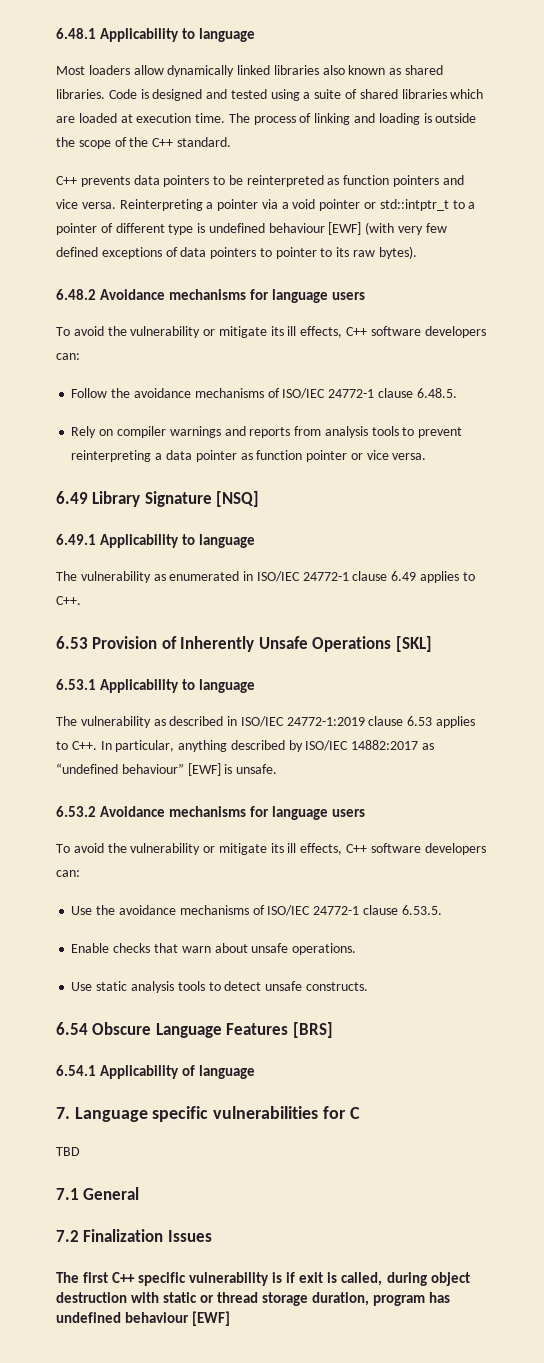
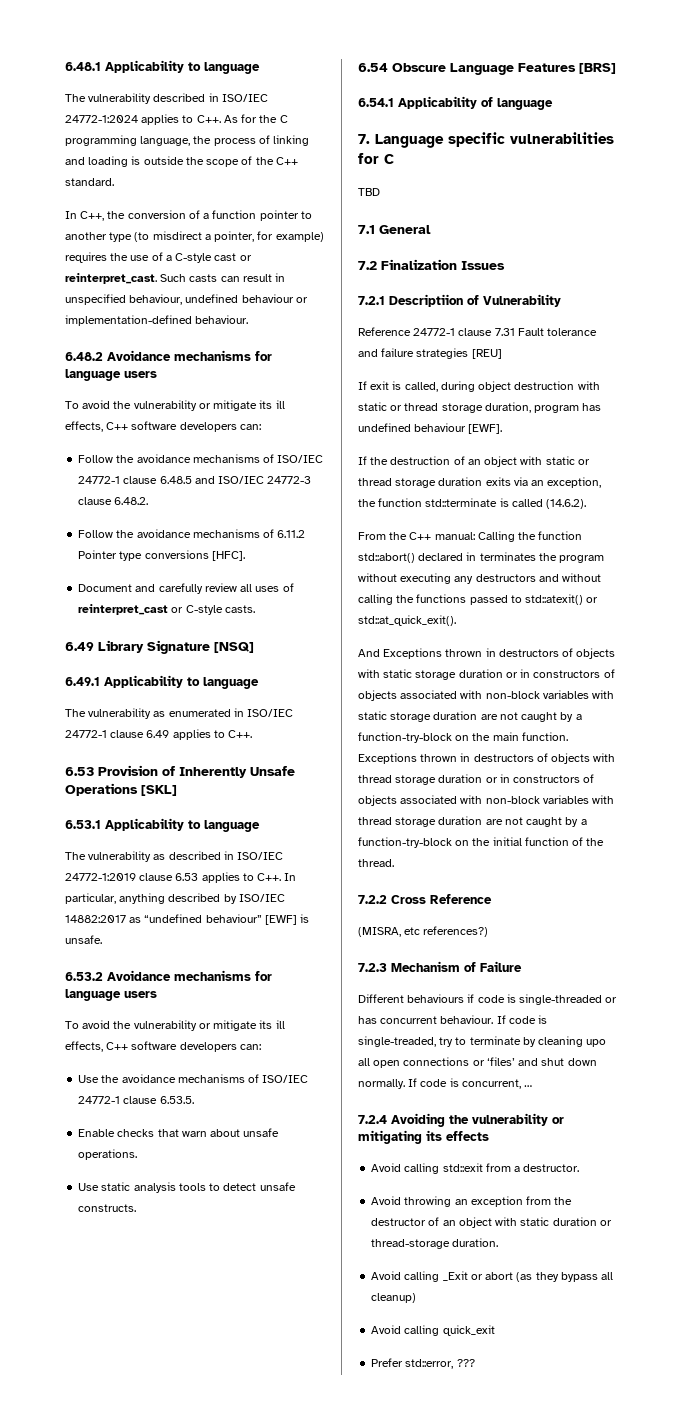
- Most loaders allow dynamically linked libraries also known as shared libraries. Code is designed and tested using a suite of shared libraries which are loaded at execution time. The process of linking and loading is outside the scope of the C++ standard.
+ The vulnerability described in ISO/IEC 24772-1:2024 applies to C++. As for the C programming language, the process of linking and loading is outside the scope of the C++ standard.
- C++ prevents data pointers to be reinterpreted as function pointers and vice versa. Reinterpreting a pointer via a void pointer or std::intptr_t to a pointer of different type is undefined behaviour [EWF] (with very few defined exceptions of data pointers to pointer to its raw bytes).
+ In C++, the conversion of a function pointer to another type (to misdirect a pointer, for example) requires the use of a C-style cast or reinterpret_cast. Such casts can result in unspecified behaviour, undefined behaviour or implementation-defined behaviour.
- Follow the avoidance mechanisms of ISO/IEC 24772-1 clause 6.48.5.
- Rely on compiler warnings and reports from analysis tools to prevent reinterpreting a data pointer as function pointer or vice versa.
+ Follow the avoidance mechanisms of ISO/IEC 24772-1 clause 6.48.5 and ISO/IEC 24772-3 clause 6.48.2.
+ Follow the avoidance mechanisms of 6.11.2 Pointer type conversions [HFC].
+ Document and carefully review all uses of reinterpret_cast or C-style casts.
- The first C++ specific vulnerability is if exit is called, during object destruction with static or thread storage duration, program has undefined behaviour [EWF]
+ 7.2.1 Descriptiion of Vulnerability
+ Reference 24772-1 clause 7.31 Fault tolerance and failure strategies [REU]
+ If exit is called, during object destruction with static or thread storage duration, program has undefined behaviour [EWF].
+ If the destruction of an object with static or thread storage duration exits via an exception, the function std::terminate is called (14.6.2).
+ From the C++ manual: Calling the function std::abort() declared in terminates the program without executing any destructors and without calling the functions passed to std::atexit() or std::at_quick_exit().
+ And Exceptions thrown in destructors of objects with static storage duration or in constructors of objects associated with non-block variables with static storage duration are not caught by a function-try-block on the main function. Exceptions thrown in destructors of objects with thread storage duration or in constructors of objects associated with non-block variables with thread storage duration are not caught by a function-try-block on the initial function of the thread.
+ 7.2.2 Cross Reference
+ (MISRA, etc references?)
+ 7.2.3 Mechanism of Failure
+ Different behaviours if code is single-threaded or has concurrent behaviour. If code is single-treaded, try to terminate by cleaning upo all open connections or ‘files’ and shut down normally. If code is concurrent, …
+ 7.2.4 Avoiding the vulnerability or mitigating its effects
+ Avoid calling std::exit from a destructor.
+ Avoid throwing an exception from the destructor of an object with static duration or thread-storage duration.
+ Avoid calling _Exit or abort (as they bypass all cleanup)
+ Avoid calling quick_exit
+ Prefer std::error, ???

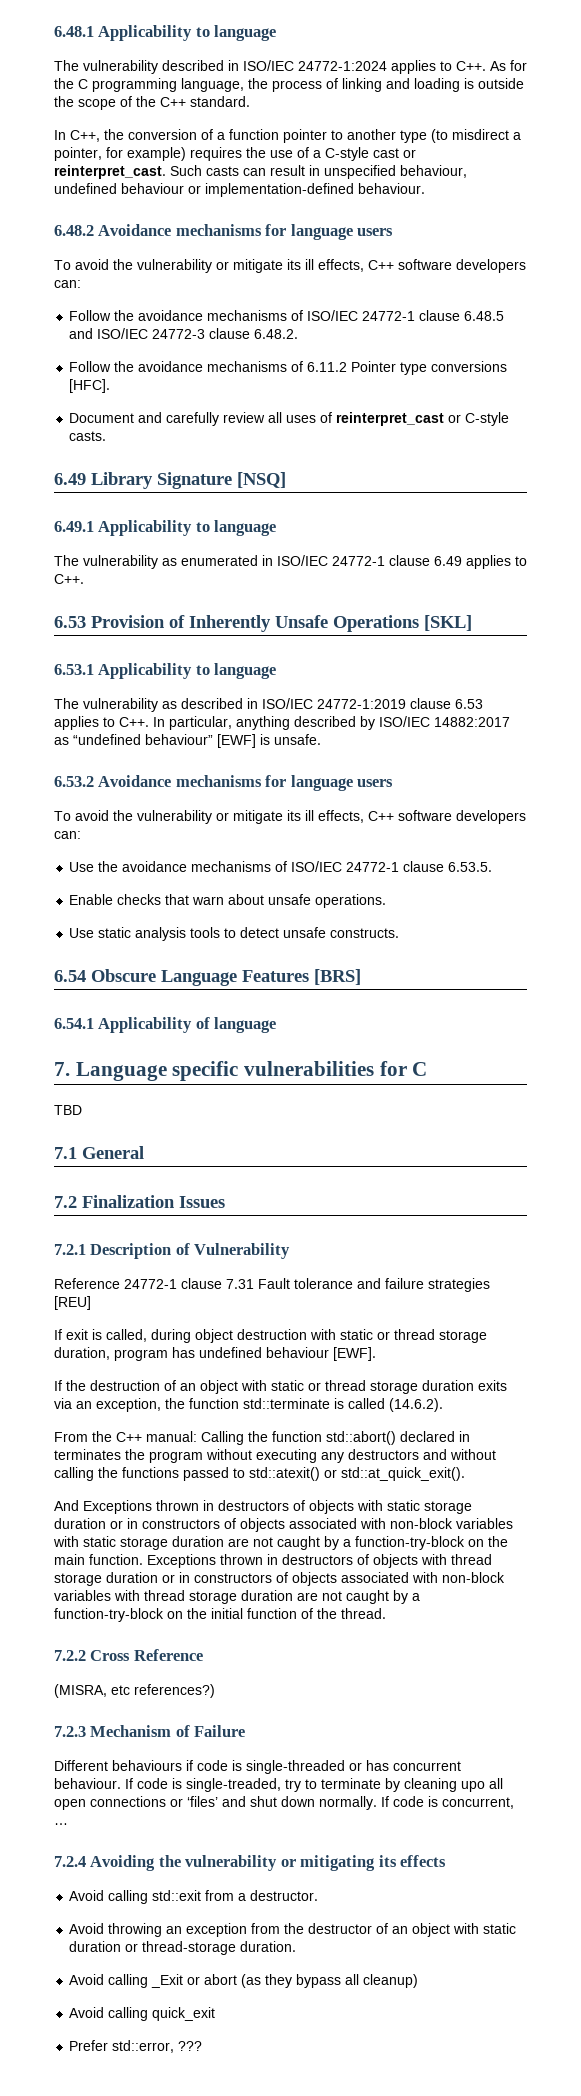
- 7.2.1 Descriptiion of Vulnerability
+ 7.2.1 Description of Vulnerability

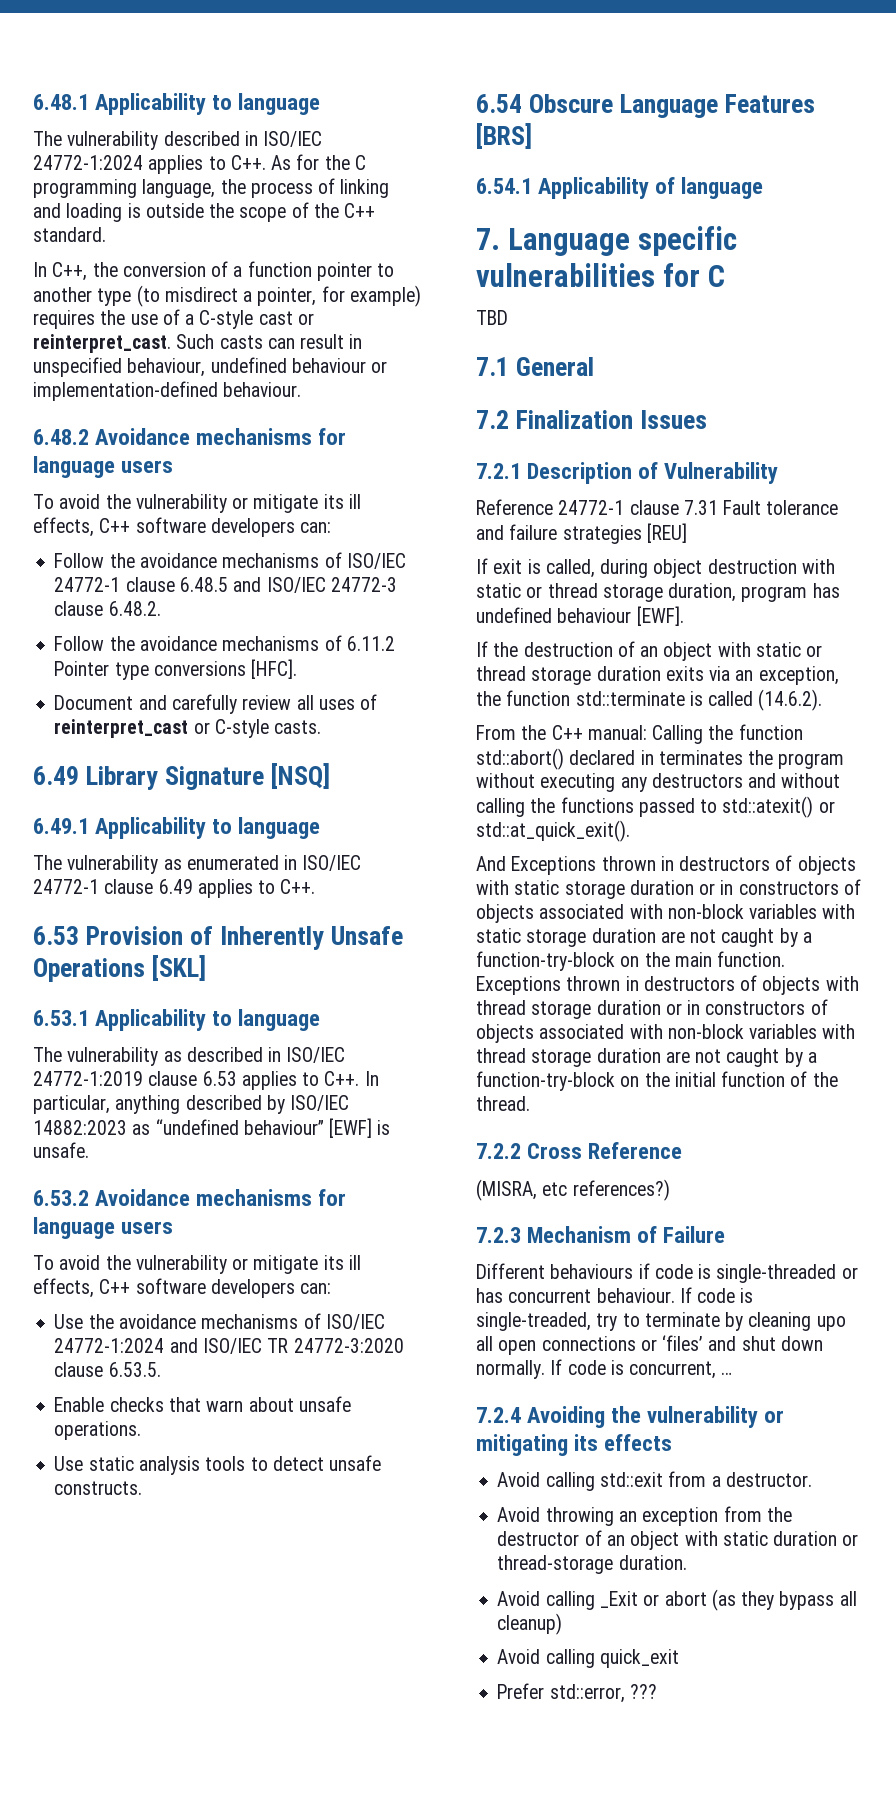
- The vulnerability as described in ISO/IEC 24772-1:2019 clause 6.53 applies to C++. In particular, anything described by ISO/IEC 14882:2017 as “undefined behaviour” [EWF] is unsafe.
+ The vulnerability as described in ISO/IEC 24772-1:2019 clause 6.53 applies to C++. In particular, anything described by ISO/IEC 14882:2023 as “undefined behaviour” [EWF] is unsafe.
- Use the avoidance mechanisms of ISO/IEC 24772-1 clause 6.53.5.
+ Use the avoidance mechanisms of ISO/IEC 24772-1:2024 and ISO/IEC TR 24772-3:2020 clause 6.53.5.

